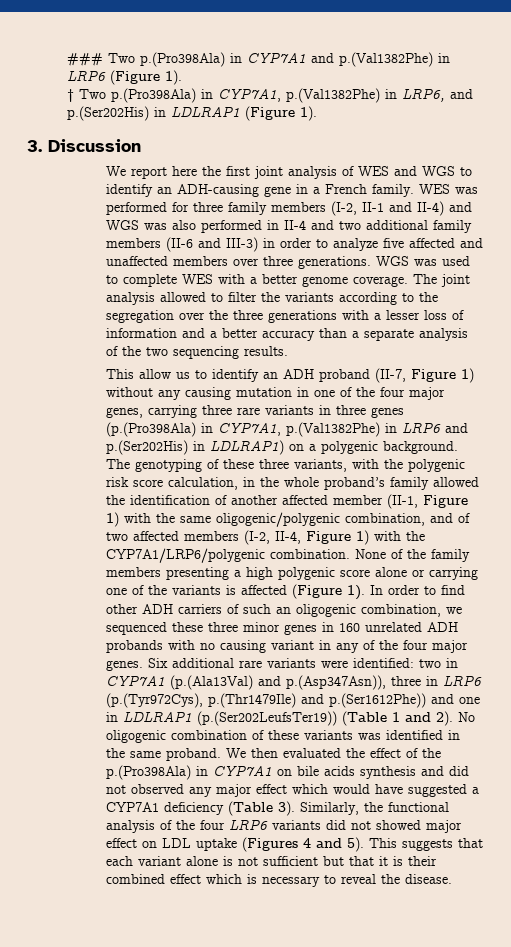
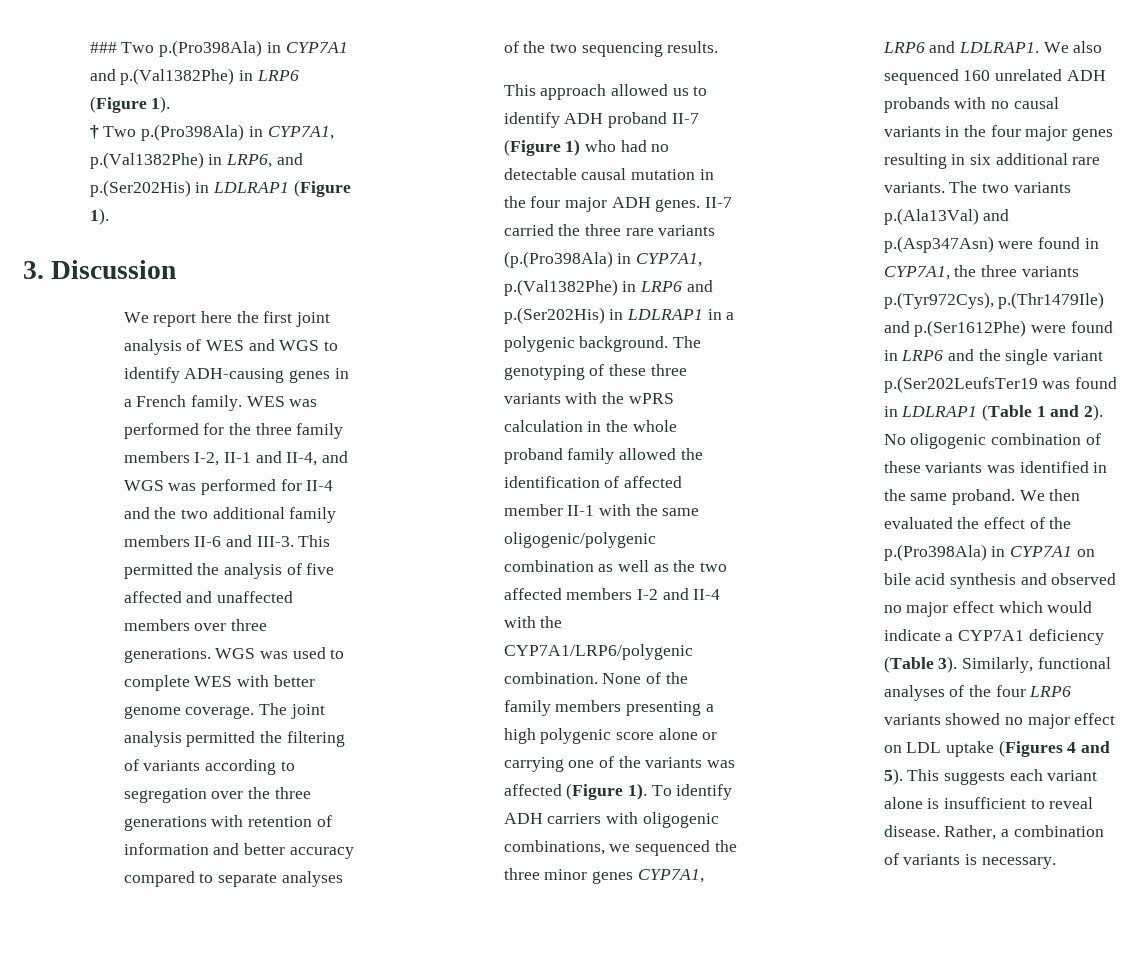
- We report here the first joint analysis of WES and WGS to identify an ADH-causing gene in a French family.
+ We report here the first joint analysis of WES and WGS to identify ADH-causing genes in a French family.
- WES was performed for three family members (I-2, II-1 and II-4) and WGS was also performed in II-4 and two additional family members (II-6 and III-3) in order to analyze five affected and unaffected members over three generations.
+ WES was performed for the three family members I-2, II-1 and II-4, and WGS was performed for II-4 and the two additional family members II-6 and III-3. This permitted the analysis of five affected and unaffected members over three generations.
- WGS was used to complete WES with a better genome coverage.
+ WGS was used to complete WES with better genome coverage.
- The joint analysis allowed to filter the variants according to the segregation over the three generations with a lesser loss of information and a better accuracy than a separate analysis of the two sequencing results.
+ The joint analysis permitted the filtering of variants according to segregation over the three generations with retention of information and better accuracy compared to separate analyses of the two sequencing results.
- This allow us to identify an ADH proband (II-7, Figure 1) without any causing mutation in one of the four major genes, carrying three rare variants in three genes (p.(Pro398Ala) in CYP7A1, p.(Val1382Phe) in LRP6 and p.(Ser202His) in LDLRAP1) on a polygenic background.
+ This approach allowed us to identify ADH proband II-7 (Figure 1) who had no detectable causal mutation in the four major ADH genes. II-7 carried the three rare variants (p.(Pro398Ala) in CYP7A1, p.(Val1382Phe) in LRP6 and p.(Ser202His) in LDLRAP1 in a polygenic background.
- The genotyping of these three variants, with the polygenic risk score calculation, in the whole proband’s family allowed the identification of another affected member (II-1, Figure 1) with the same oligogenic/polygenic combination, and of two affected members (I-2, II-4, Figure 1) with the CYP7A1/LRP6/polygenic combination.
+ The genotyping of these three variants with the wPRS calculation in the whole proband family allowed the identification of affected member II-1 with the same oligogenic/polygenic combination as well as the two affected members I-2 and II-4 with the CYP7A1/LRP6/polygenic combination.
- None of the family members presenting a high polygenic score alone or carrying one of the variants is affected (Figure 1).
+ None of the family members presenting a high polygenic score alone or carrying one of the variants was affected (Figure 1).
- In order to find other ADH carriers of such an oligogenic combination, we sequenced these three minor genes in 160 unrelated ADH probands with no causing variant in any of the four major genes. Six additional rare variants were identified: two in CYP7A1 (p.(Ala13Val) and p.(Asp347Asn)), three in LRP6 (p.(Tyr972Cys), p.(Thr1479Ile) and p.(Ser1612Phe)) and one in LDLRAP1 (p.(Ser202LeufsTer19)) (Table 1 and 2).
+ To identify ADH carriers with oligogenic combinations, we sequenced the three minor genes CYP7A1, LRP6 and LDLRAP1. We also sequenced 160 unrelated ADH probands with no causal variants in the four major genes resulting in six additional rare variants. The two variants p.(Ala13Val) and p.(Asp347Asn) were found in CYP7A1, the three variants p.(Tyr972Cys), p.(Thr1479Ile) and p.(Ser1612Phe) were found in LRP6 and the single variant p.(Ser202LeufsTer19 was found in LDLRAP1 (Table 1 and 2).
- We then evaluated the effect of the p.(Pro398Ala) in CYP7A1 on bile acids synthesis and did not observed any major effect which would have suggested a CYP7A1 deficiency (Table 3).
+ We then evaluated the effect of the p.(Pro398Ala) in CYP7A1 on bile acid synthesis and observed no major effect which would indicate a CYP7A1 deficiency (Table 3).
- Similarly, the functional analysis of the four LRP6 variants did not showed major effect on LDL uptake (Figures 4 and 5).
+ Similarly, functional analyses of the four LRP6 variants showed no major effect on LDL uptake (Figures 4 and 5).
- This suggests that each variant alone is not sufficient but that it is their combined effect which is necessary to reveal the disease.
+ This suggests each variant alone is insufficient to reveal disease. Rather, a combination of variants is necessary.

